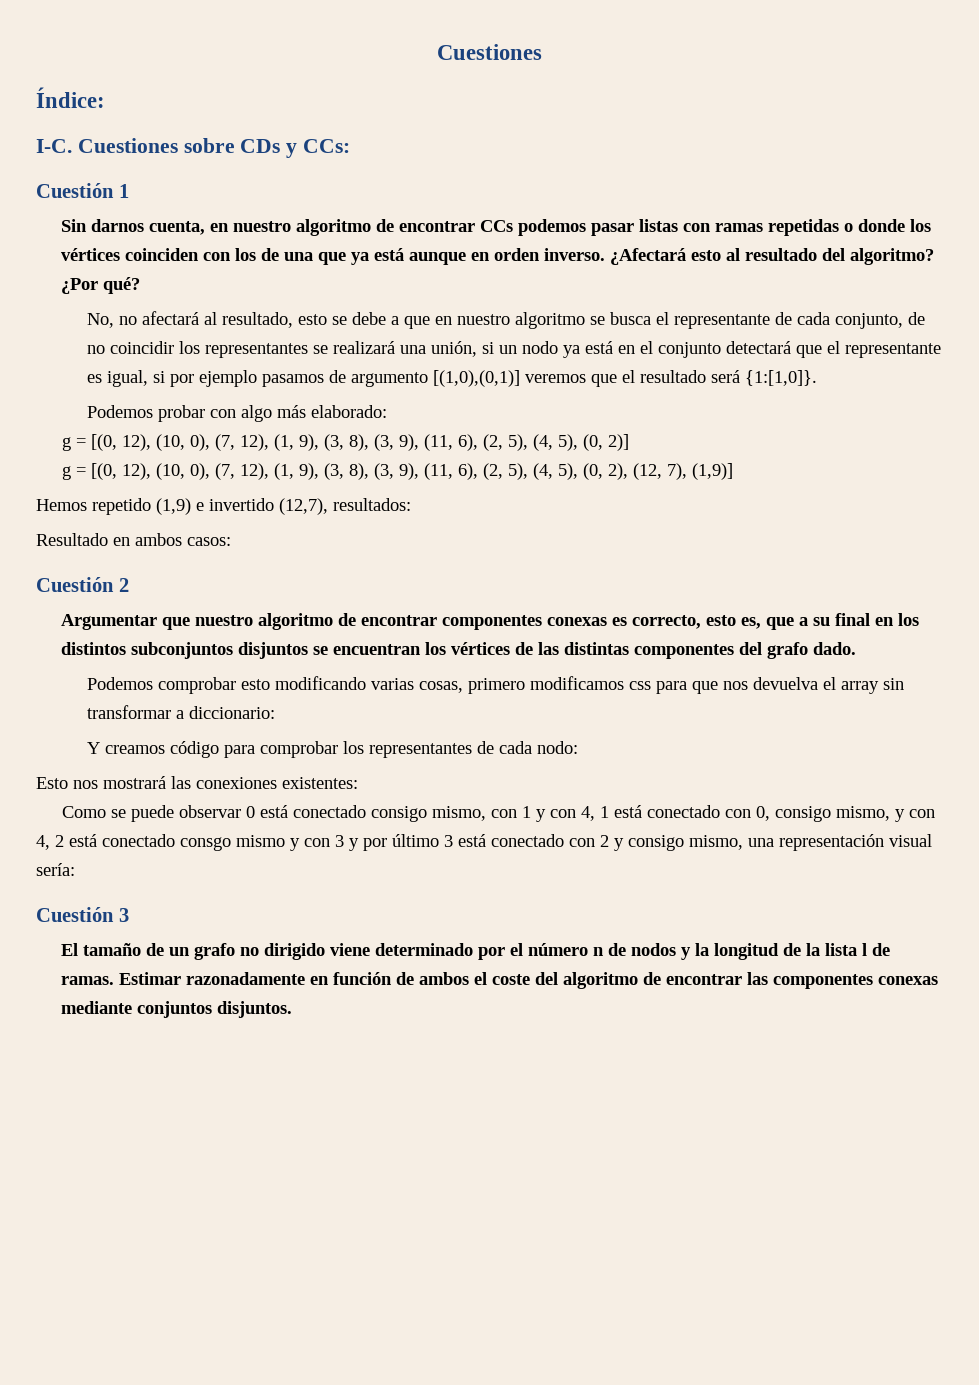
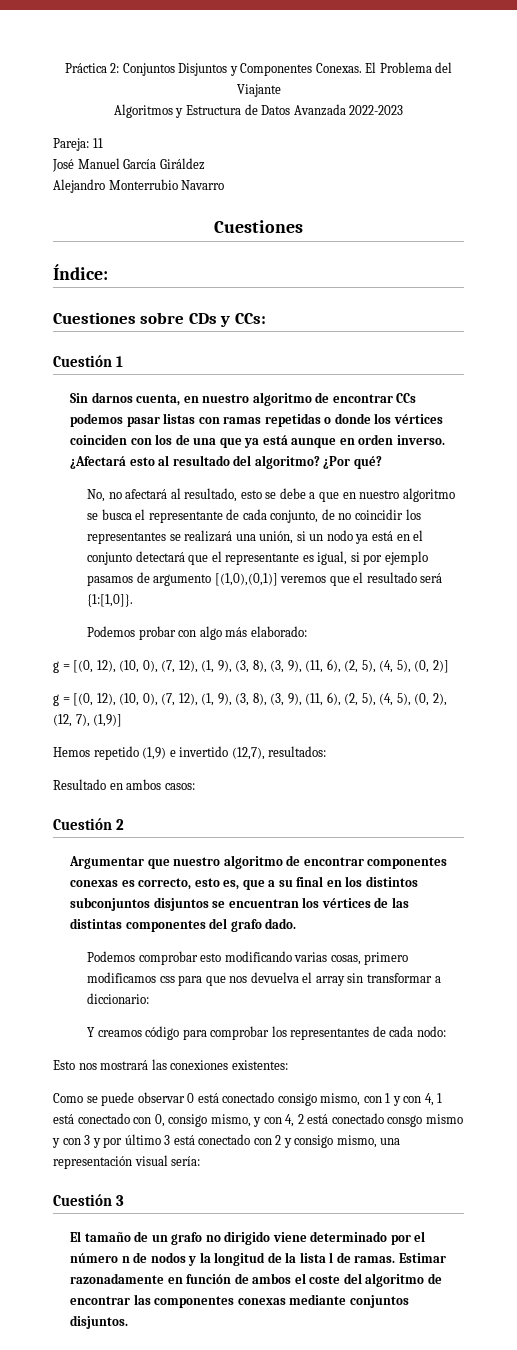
+ Práctica 2: Conjuntos Disjuntos y Componentes Conexas. El Problema del Viajante
+ Algoritmos y Estructura de Datos Avanzada 2022-2023
+ Pareja: 11
+ José Manuel García Giráldez
+ Alejandro Monterrubio Navarro
- I-C. Cuestiones sobre CDs y CCs:
+ Cuestiones sobre CDs y CCs:

